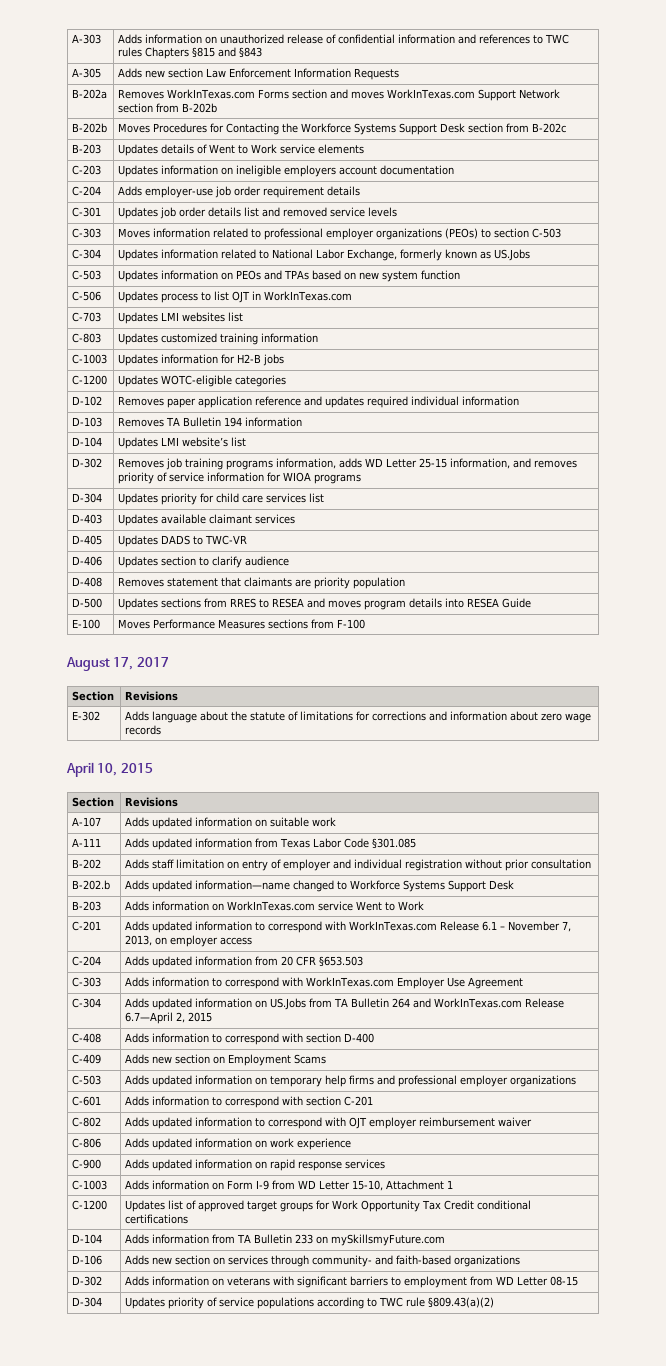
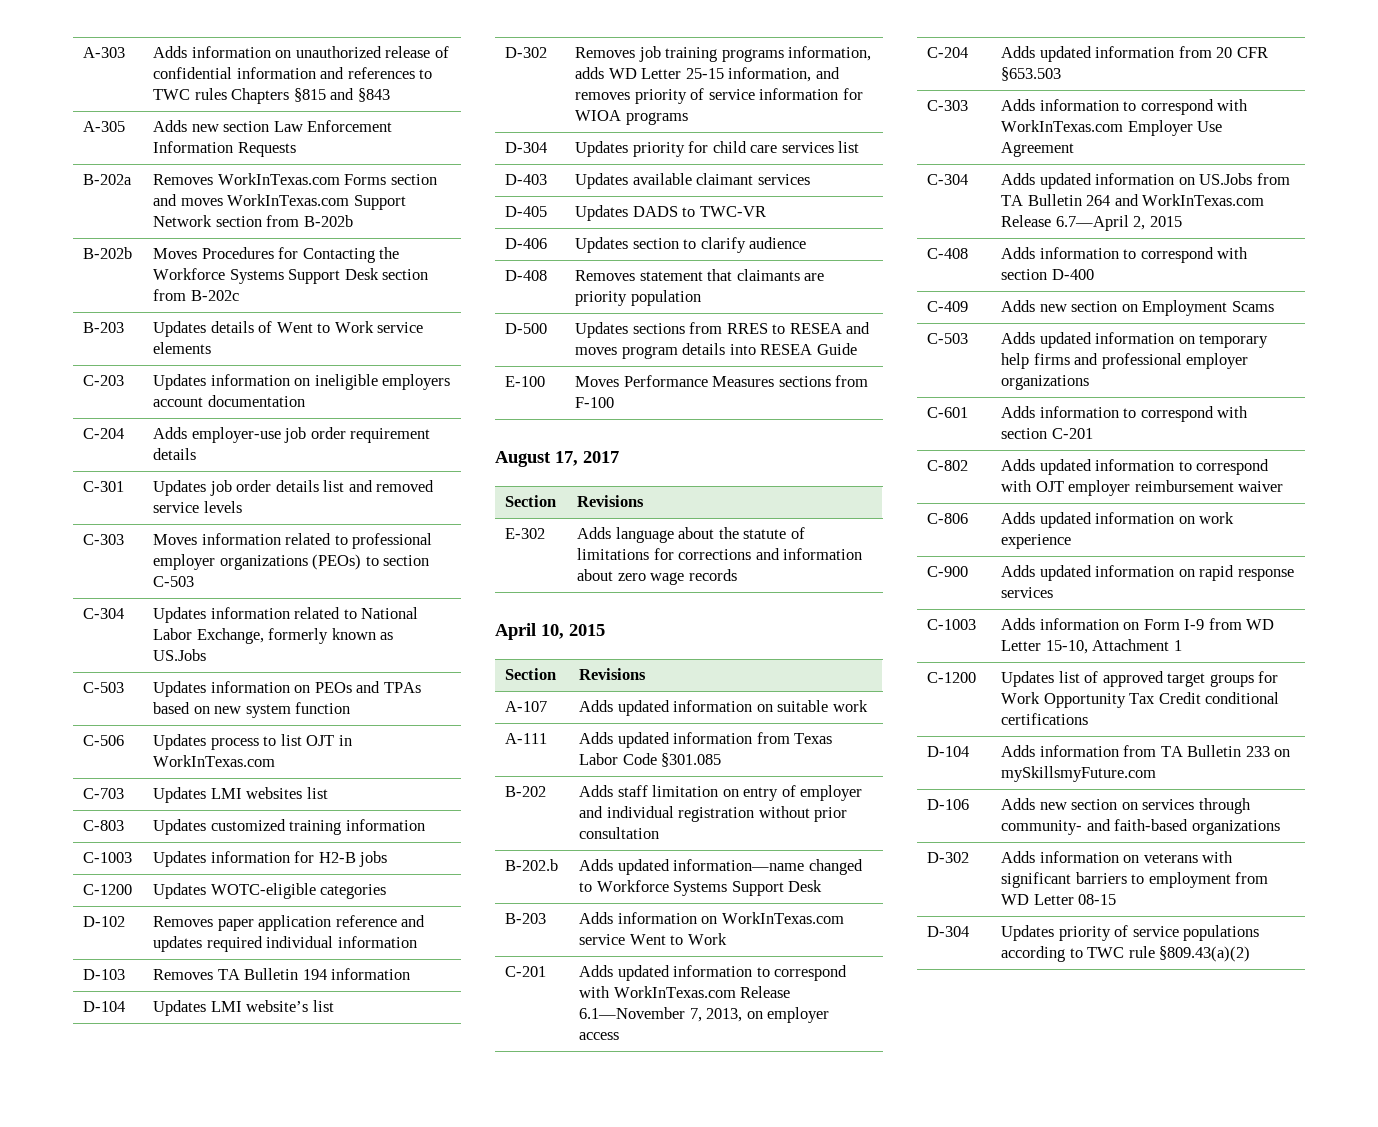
- C-201 | Adds updated information to correspond with WorkInTexas.com Release 6.1 – November 7, 2013, on employer access
+ C-201 | Adds updated information to correspond with WorkInTexas.com Release 6.1—November 7, 2013, on employer access

